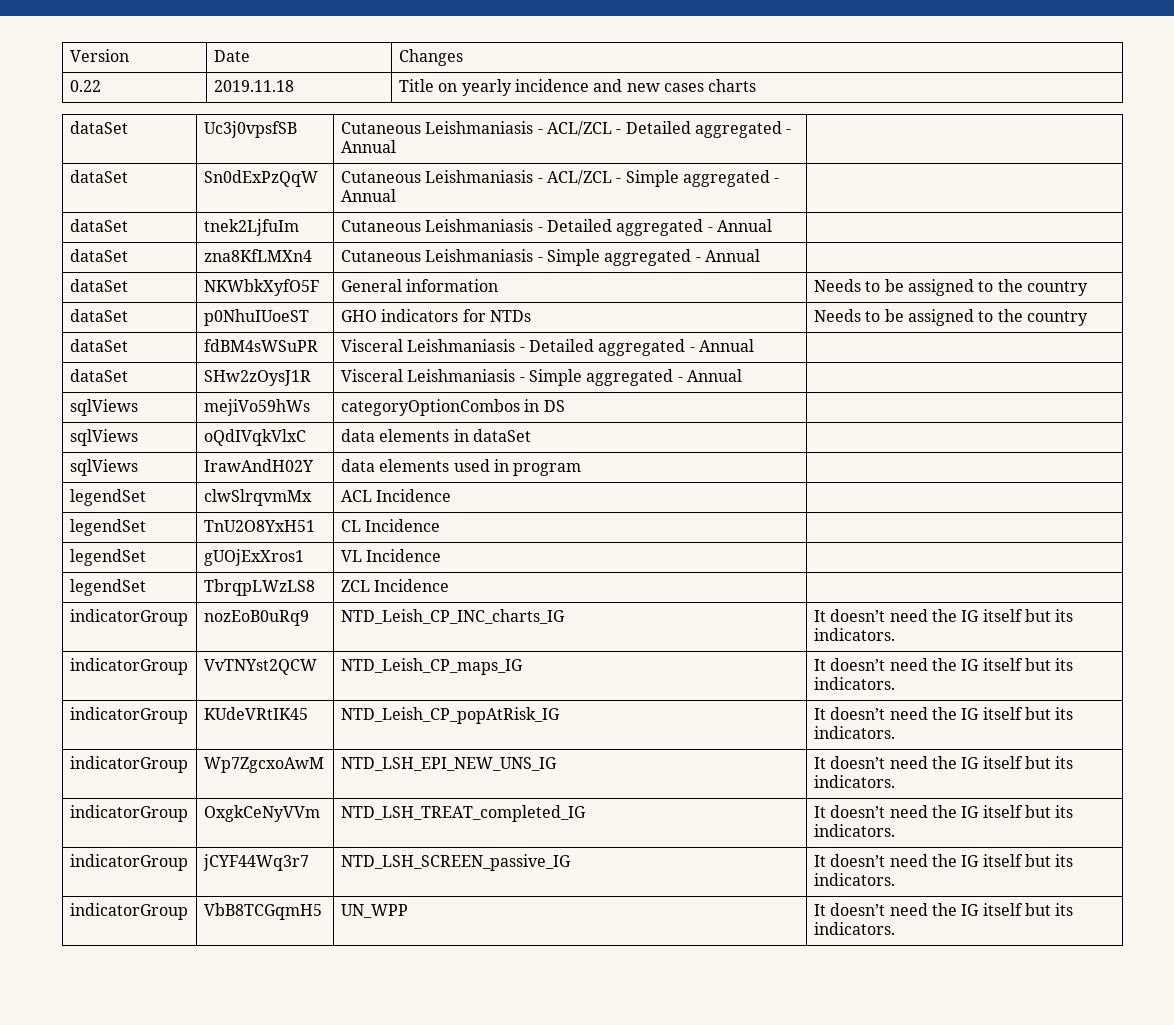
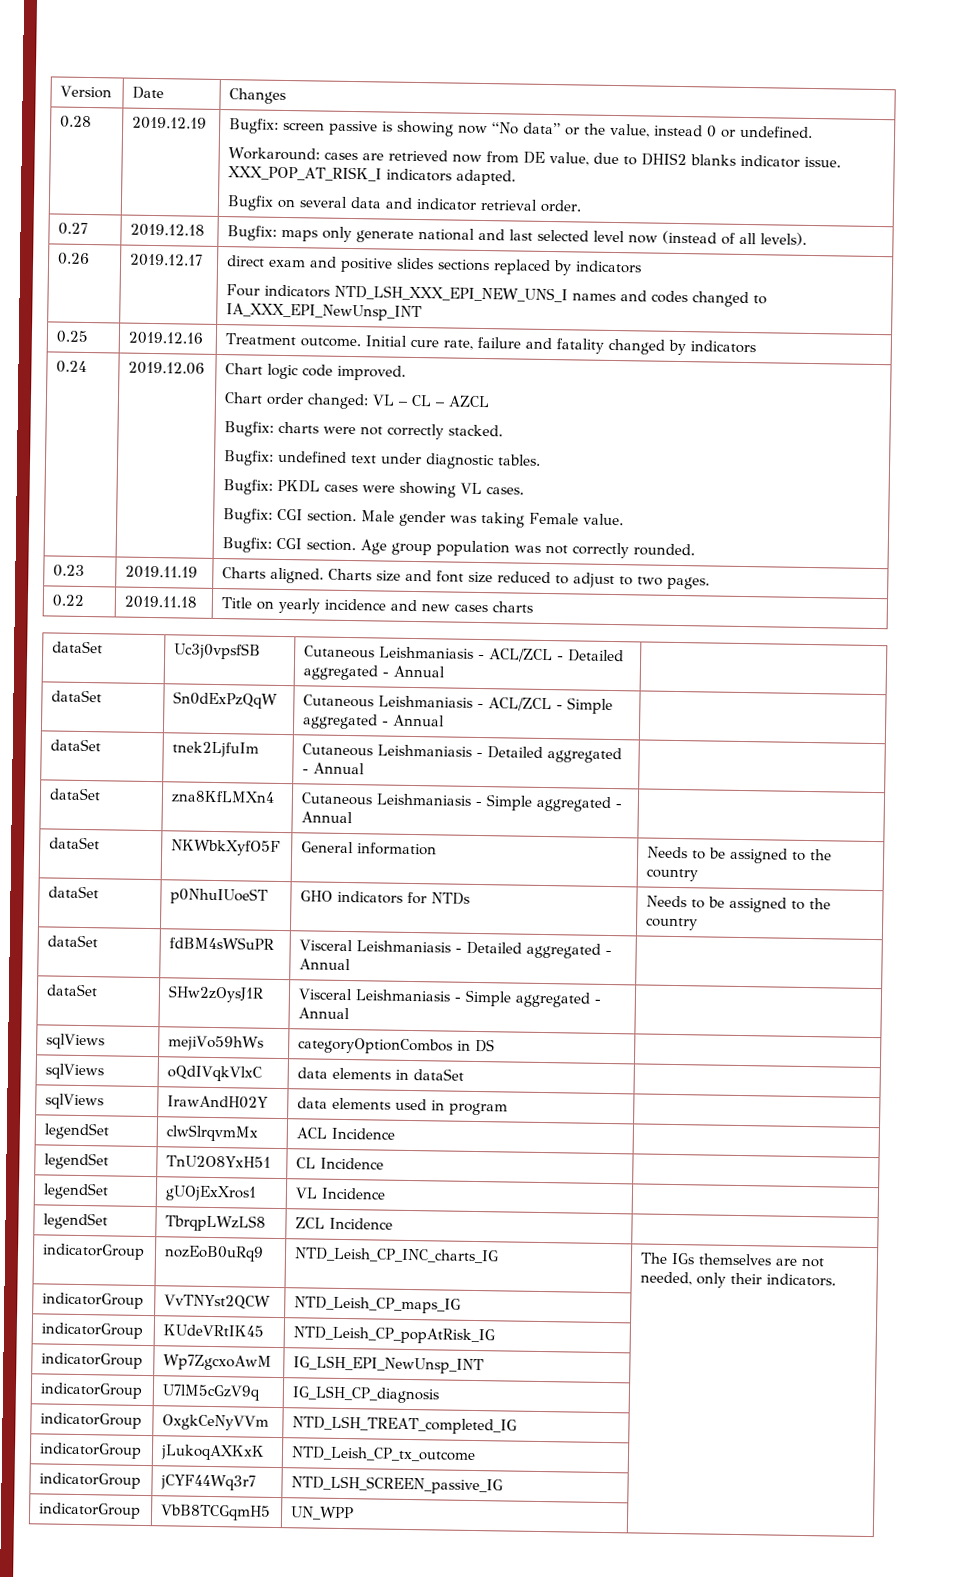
+ 0.28 | 2019.12.19 | Bugfix: screen passive is showing now “No data” or the value, instead 0 or undefined.
+ Workaround: cases are retrieved now from DE value, due to DHIS2 blanks indicator issue. XXX_POP_AT_RISK_I indicators adapted.
+ Bugfix on several data and indicator retrieval order.
+ 0.27 | 2019.12.18 | Bugfix: maps only generate national and last selected level now (instead of all levels).
+ 0.26 | 2019.12.17 | direct exam and positive slides sections replaced by indicators
+ Four indicators NTD_LSH_XXX_EPI_NEW_UNS_I names and codes changed to IA_XXX_EPI_NewUnsp_INT
+ 0.25 | 2019.12.16 | Treatment outcome. Initial cure rate, failure and fatality changed by indicators
+ 0.24 | 2019.12.06 | Chart logic code improved.
+ Chart order changed: VL – CL – AZCL
+ Bugfix: charts were not correctly stacked.
+ Bugfix: undefined text under diagnostic tables.
+ Bugfix: PKDL cases were showing VL cases.
+ Bugfix: CGI section. Male gender was taking Female value.
+ Bugfix: CGI section. Age group population was not correctly rounded.
+ 0.23 | 2019.11.19 | Charts aligned. Charts size and font size reduced to adjust to two pages.
- indicatorGroup | nozEoB0uRq9 | NTD_Leish_CP_INC_charts_IG | It doesn’t need the IG itself but its indicators.
- indicatorGroup | VvTNYst2QCW | NTD_Leish_CP_maps_IG | It doesn’t need the IG itself but its indicators.
- indicatorGroup | KUdeVRtIK45 | NTD_Leish_CP_popAtRisk_IG | It doesn’t need the IG itself but its indicators.
- indicatorGroup | Wp7ZgcxoAwM | NTD_LSH_EPI_NEW_UNS_IG | It doesn’t need the IG itself but its indicators.
- indicatorGroup | OxgkCeNyVVm | NTD_LSH_TREAT_completed_IG | It doesn’t need the IG itself but its indicators.
- indicatorGroup | jCYF44Wq3r7 | NTD_LSH_SCREEN_passive_IG | It doesn’t need the IG itself but its indicators.
- indicatorGroup | VbB8TCGqmH5 | UN_WPP | It doesn’t need the IG itself but its indicators.
+ indicatorGroup | nozEoB0uRq9 | NTD_Leish_CP_INC_charts_IG | The IGs themselves are not needed, only their indicators.
+ indicatorGroup | VvTNYst2QCW | NTD_Leish_CP_maps_IG |
+ indicatorGroup | KUdeVRtIK45 | NTD_Leish_CP_popAtRisk_IG |
+ indicatorGroup | Wp7ZgcxoAwM | IG_LSH_EPI_NewUnsp_INT |
+ indicatorGroup | U7lM5cGzV9q | IG_LSH_CP_diagnosis |
+ indicatorGroup | OxgkCeNyVVm | NTD_LSH_TREAT_completed_IG |
+ indicatorGroup | jLukoqAXKxK | NTD_Leish_CP_tx_outcome |
+ indicatorGroup | jCYF44Wq3r7 | NTD_LSH_SCREEN_passive_IG |
+ indicatorGroup | VbB8TCGqmH5 | UN_WPP |

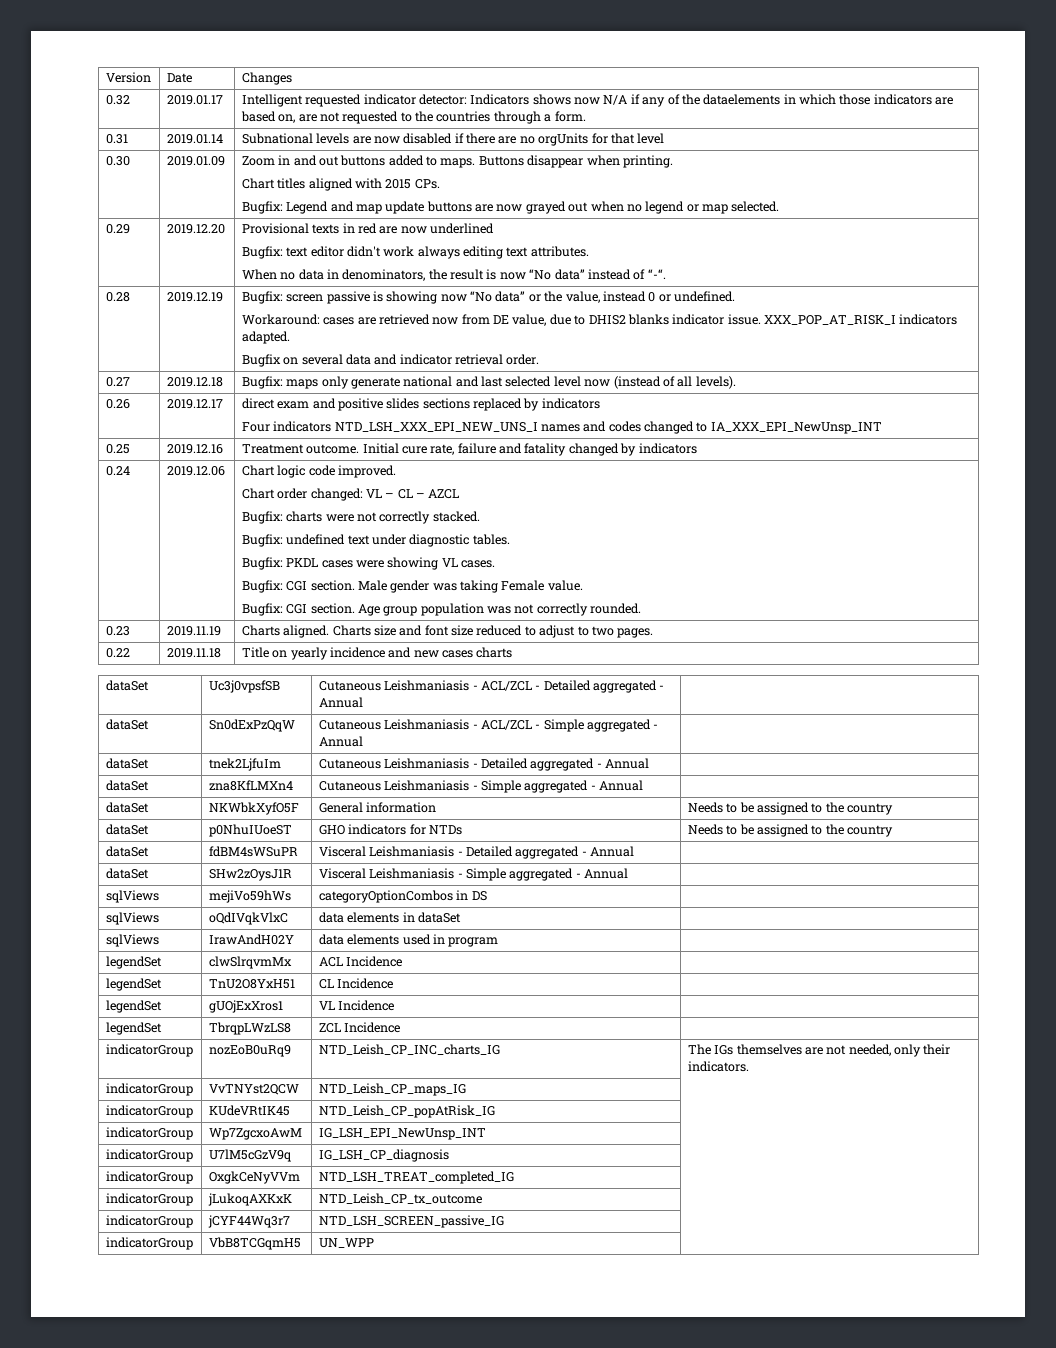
+ 0.32 | 2019.01.17 | Intelligent requested indicator detector: Indicators shows now N/A if any of the dataelements in which those indicators are based on, are not requested to the countries through a form.
+ 0.31 | 2019.01.14 | Subnational levels are now disabled if there are no orgUnits for that level
+ 0.30 | 2019.01.09 | Zoom in and out buttons added to maps. Buttons disappear when printing.
+ Chart titles aligned with 2015 CPs.
+ Bugfix: Legend and map update buttons are now grayed out when no legend or map selected.
+ 0.29 | 2019.12.20 | Provisional texts in red are now underlined
+ Bugfix: text editor didn't work always editing text attributes.
+ When no data in denominators, the result is now “No data” instead of “-“.

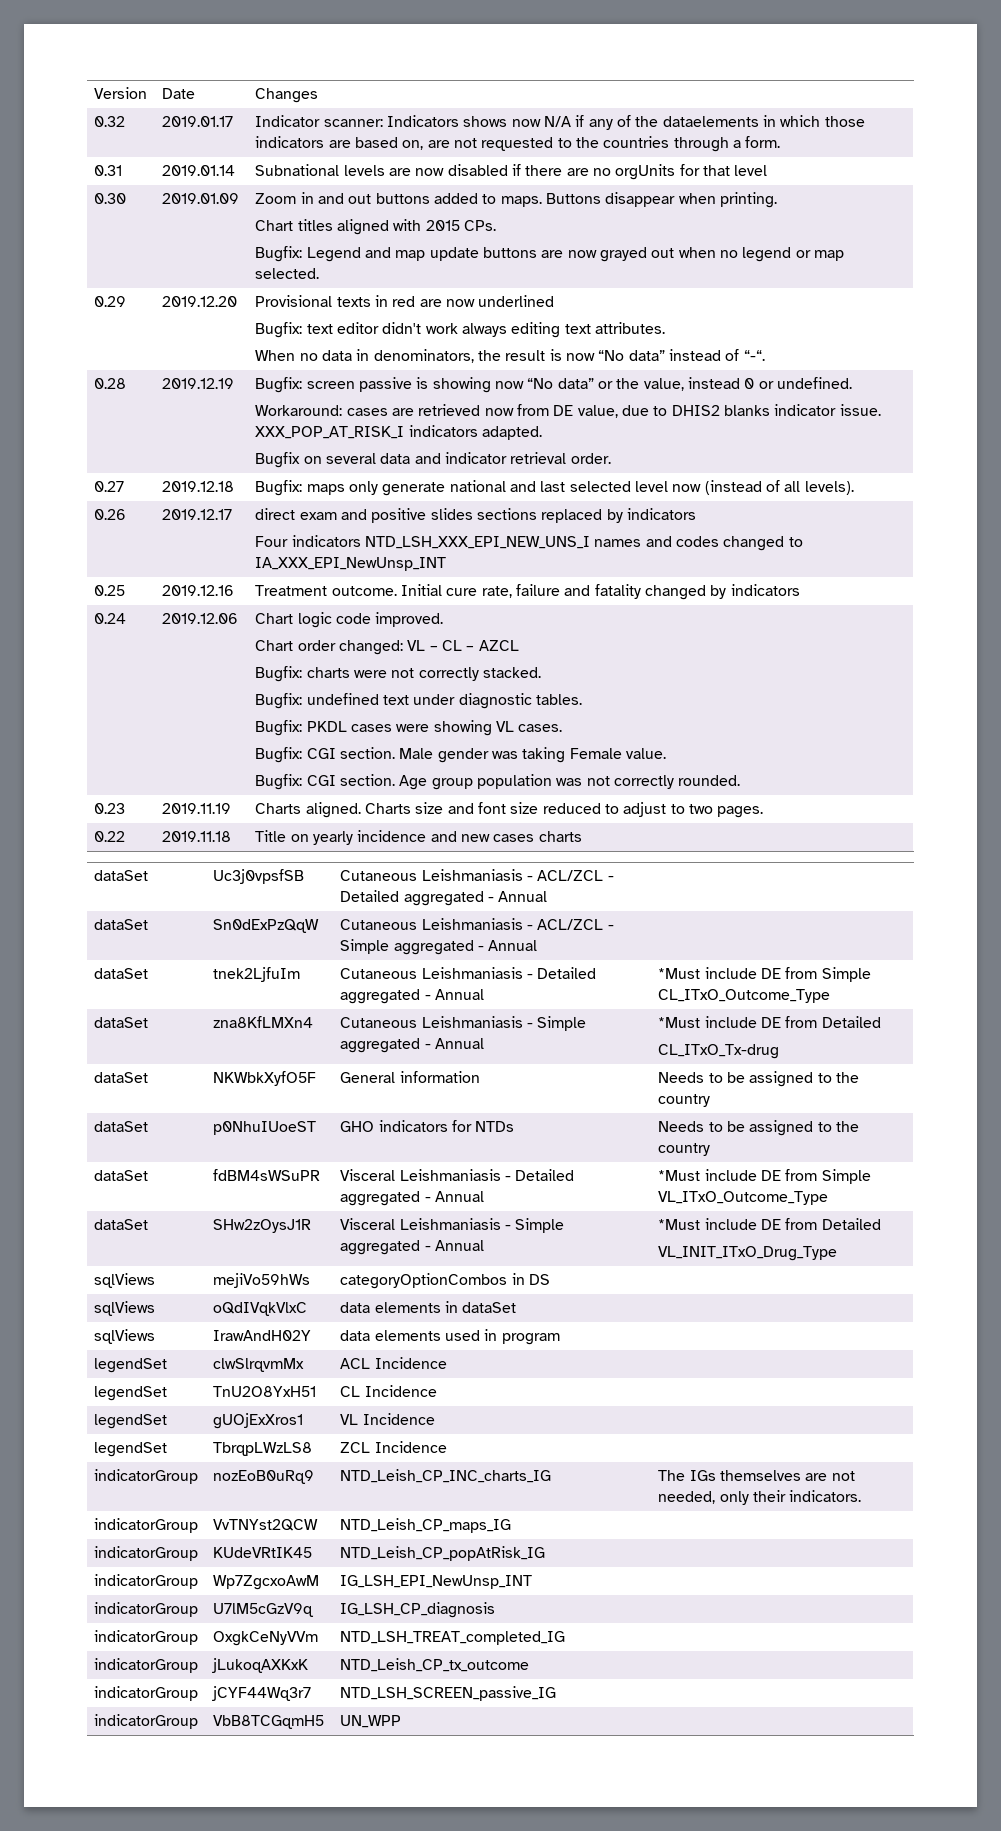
- 0.32 | 2019.01.17 | Intelligent requested indicator detector: Indicators shows now N/A if any of the dataelements in which those indicators are based on, are not requested to the countries through a form.
+ 0.32 | 2019.01.17 | Indicator scanner: Indicators shows now N/A if any of the dataelements in which those indicators are based on, are not requested to the countries through a form.
- dataSet | tnek2LjfuIm | Cutaneous Leishmaniasis - Detailed aggregated - Annual |
+ dataSet | tnek2LjfuIm | Cutaneous Leishmaniasis - Detailed aggregated - Annual | *Must include DE from Simple CL_ITxO_Outcome_Type
- dataSet | zna8KfLMXn4 | Cutaneous Leishmaniasis - Simple aggregated - Annual |
+ dataSet | zna8KfLMXn4 | Cutaneous Leishmaniasis - Simple aggregated - Annual | *Must include DE from Detailed
+ CL_ITxO_Tx-drug
- dataSet | fdBM4sWSuPR | Visceral Leishmaniasis - Detailed aggregated - Annual |
+ dataSet | fdBM4sWSuPR | Visceral Leishmaniasis - Detailed aggregated - Annual | *Must include DE from Simple VL_ITxO_Outcome_Type
- dataSet | SHw2zOysJ1R | Visceral Leishmaniasis - Simple aggregated - Annual |
+ dataSet | SHw2zOysJ1R | Visceral Leishmaniasis - Simple aggregated - Annual | *Must include DE from Detailed
+ VL_INIT_ITxO_Drug_Type

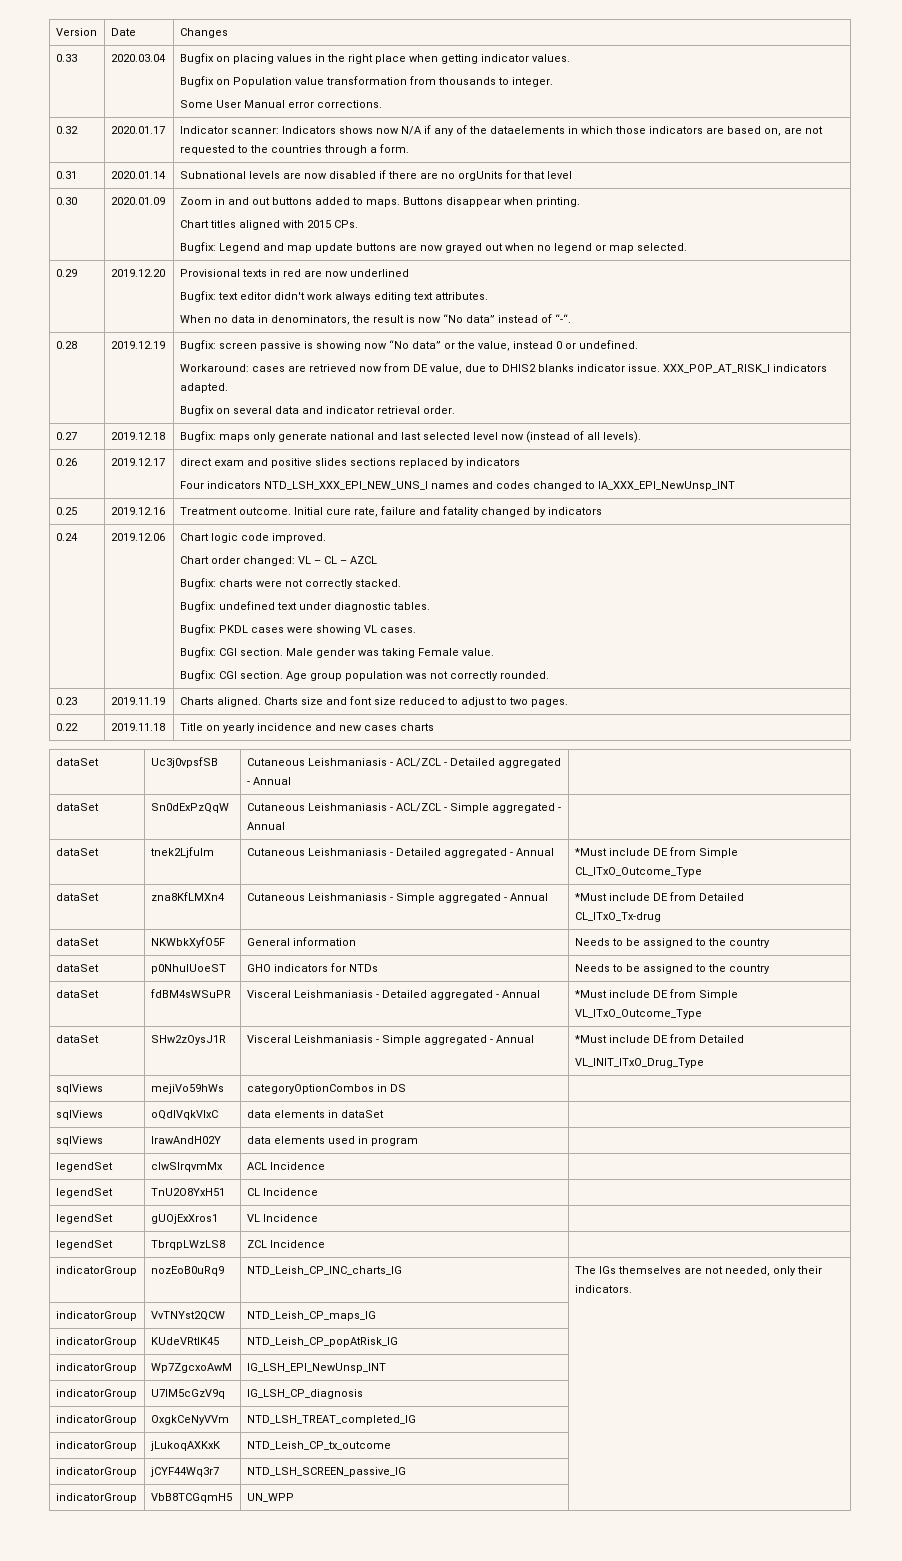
+ 0.33 | 2020.03.04 | Bugfix on placing values in the right place when getting indicator values.
+ Bugfix on Population value transformation from thousands to integer.
+ Some User Manual error corrections.
- 0.32 | 2019.01.17 | Indicator scanner: Indicators shows now N/A if any of the dataelements in which those indicators are based on, are not requested to the countries through a form.
+ 0.32 | 2020.01.17 | Indicator scanner: Indicators shows now N/A if any of the dataelements in which those indicators are based on, are not requested to the countries through a form.
- 0.31 | 2019.01.14 | Subnational levels are now disabled if there are no orgUnits for that level
+ 0.31 | 2020.01.14 | Subnational levels are now disabled if there are no orgUnits for that level
- 0.30 | 2019.01.09 | Zoom in and out buttons added to maps. Buttons disappear when printing.
+ 0.30 | 2020.01.09 | Zoom in and out buttons added to maps. Buttons disappear when printing.

